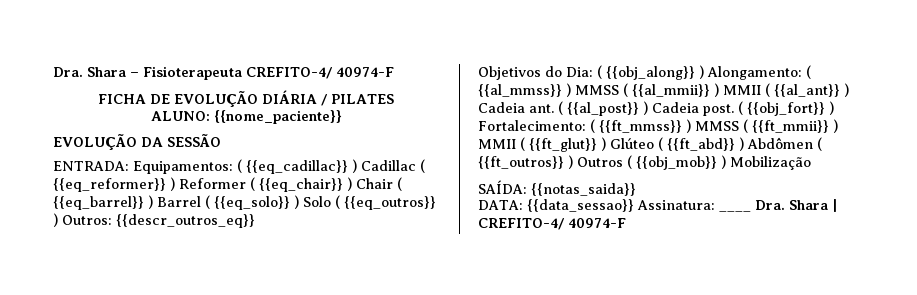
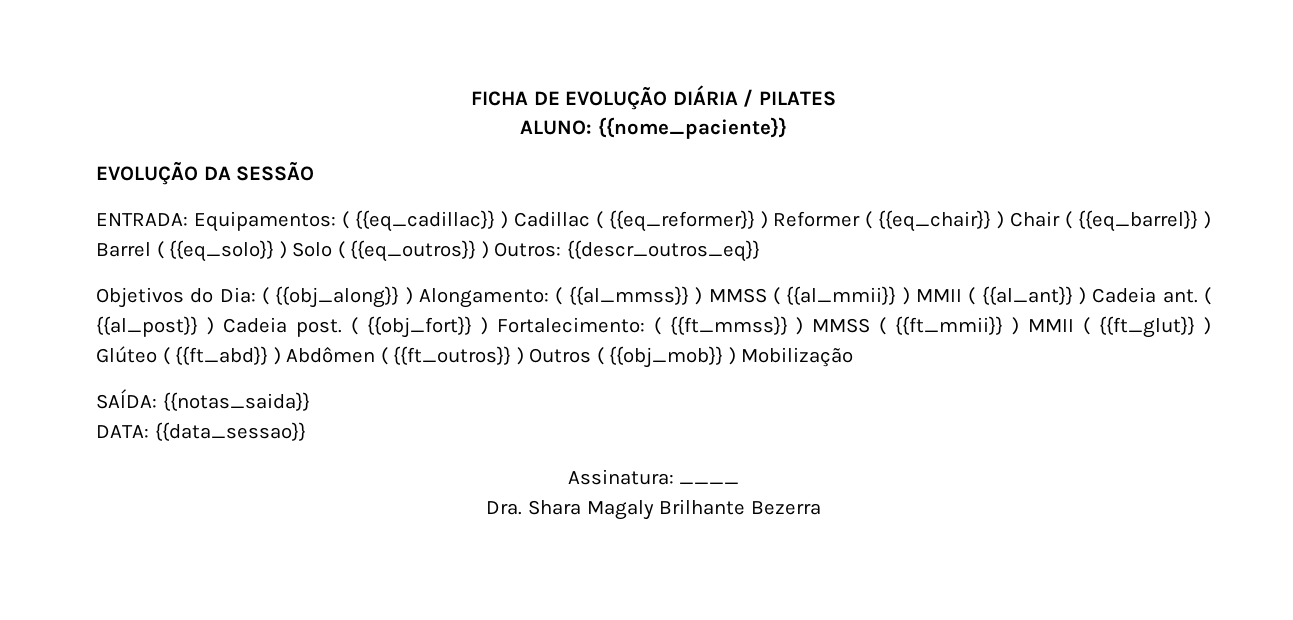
- Dra. Shara – Fisioterapeuta CREFITO-4/ 40974-F
- DATA: {{data_sessao}} Assinatura: ____ Dra. Shara | CREFITO-4/ 40974-F
+ DATA: {{data_sessao}}
+ Assinatura: ____
+ Dra. Shara Magaly Brilhante Bezerra

